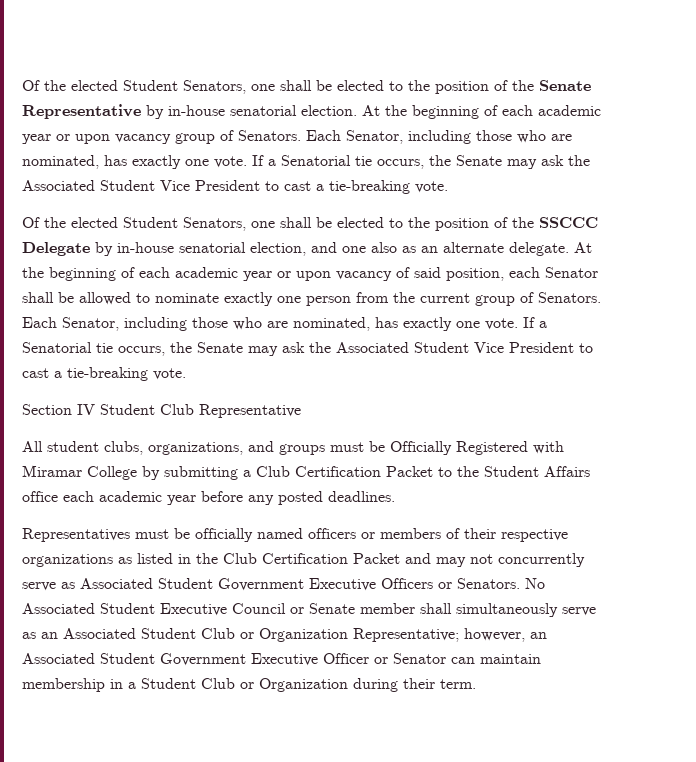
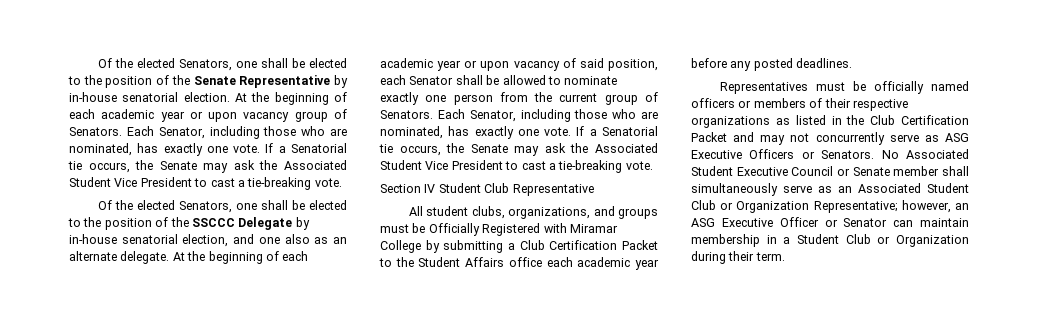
- Of the elected Student Senators, one shall be elected to the position of the Senate Representative by in-house senatorial election.
+ Of the elected Senators, one shall be elected to the position of the Senate Representative by in-house senatorial election.
- Of the elected Student Senators, one shall be elected to the position of the SSCCC Delegate by in-house senatorial election, and one also as an alternate delegate.
+ Of the elected Senators, one shall be elected to the position of the SSCCC Delegate by in-house senatorial election, and one also as an alternate delegate.
- Representatives must be officially named officers or members of their respective organizations as listed in the Club Certification Packet and may not concurrently serve as Associated Student Government Executive Officers or Senators.
+ Representatives must be officially named officers or members of their respective organizations as listed in the Club Certification Packet and may not concurrently serve as ASG Executive Officers or Senators.
- No Associated Student Executive Council or Senate member shall simultaneously serve as an Associated Student Club or Organization Representative; however, an Associated Student Government Executive Officer or Senator can maintain membership in a Student Club or Organization during their term.
+ No Associated Student Executive Council or Senate member shall simultaneously serve as an Associated Student Club or Organization Representative; however, an ASG Executive Officer or Senator can maintain membership in a Student Club or Organization during their term.

